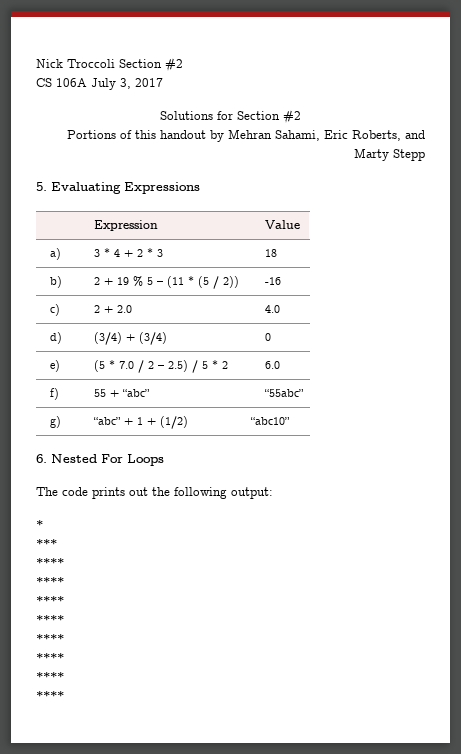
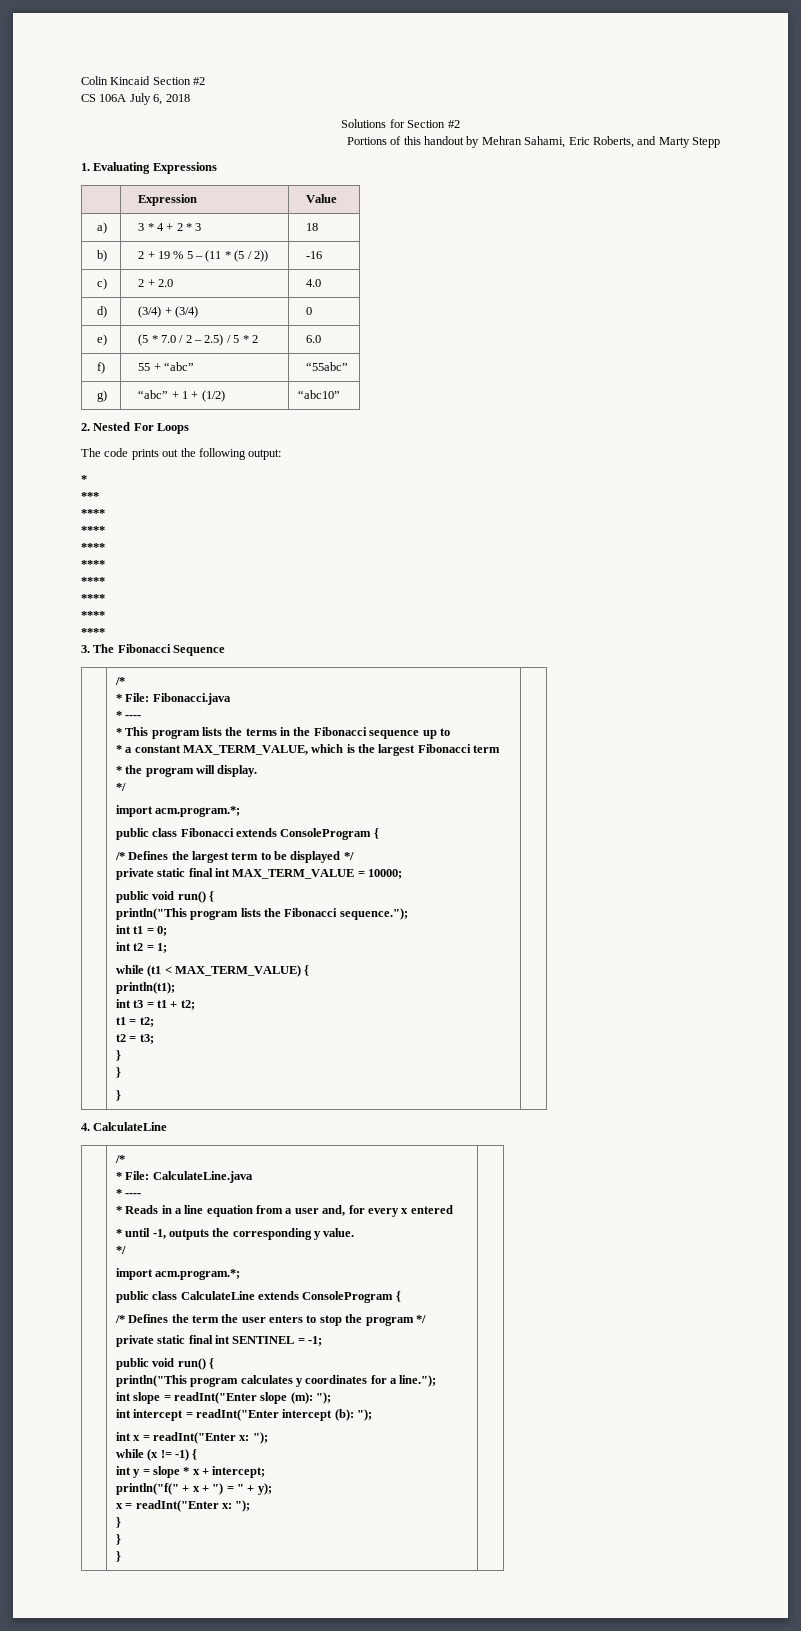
- Nick Troccoli Section #2
+ Colin Kincaid Section #2
- CS 106A July 3, 2017
+ CS 106A July 6, 2018
- 5. Evaluating Expressions
+ 1. Evaluating Expressions
- 6. Nested For Loops
+ 2. Nested For Loops
+ 3. The Fibonacci Sequence
+ | /*
+ * File: Fibonacci.java
+ * ----
+ * This program lists the terms in the Fibonacci sequence up to
+ * a constant MAX_TERM_VALUE, which is the largest Fibonacci term
+ * the program will display.
+ */
+ import acm.program.*;
+ public class Fibonacci extends ConsoleProgram {
+ /* Defines the largest term to be displayed */
+ private static final int MAX_TERM_VALUE = 10000;
+ public void run() {
+ println("This program lists the Fibonacci sequence.");
+ int t1 = 0;
+ int t2 = 1;
+ while (t1 < MAX_TERM_VALUE) {
+ println(t1);
+ int t3 = t1 + t2;
+ t1 = t2;
+ t2 = t3;
+ }
+ }
+ } |
+ 4. CalculateLine
+ | /*
+ * File: CalculateLine.java
+ * ----
+ * Reads in a line equation from a user and, for every x entered
+ * until -1, outputs the corresponding y value.
+ */
+ import acm.program.*;
+ public class CalculateLine extends ConsoleProgram {
+ /* Defines the term the user enters to stop the program */
+ private static final int SENTINEL = -1;
+ public void run() {
+ println("This program calculates y coordinates for a line.");
+ int slope = readInt("Enter slope (m): ");
+ int intercept = readInt("Enter intercept (b): ");
+ int x = readInt("Enter x: ");
+ while (x != -1) {
+ int y = slope * x + intercept;
+ println("f(" + x + ") = " + y);
+ x = readInt("Enter x: ");
+ }
+ }
+ }

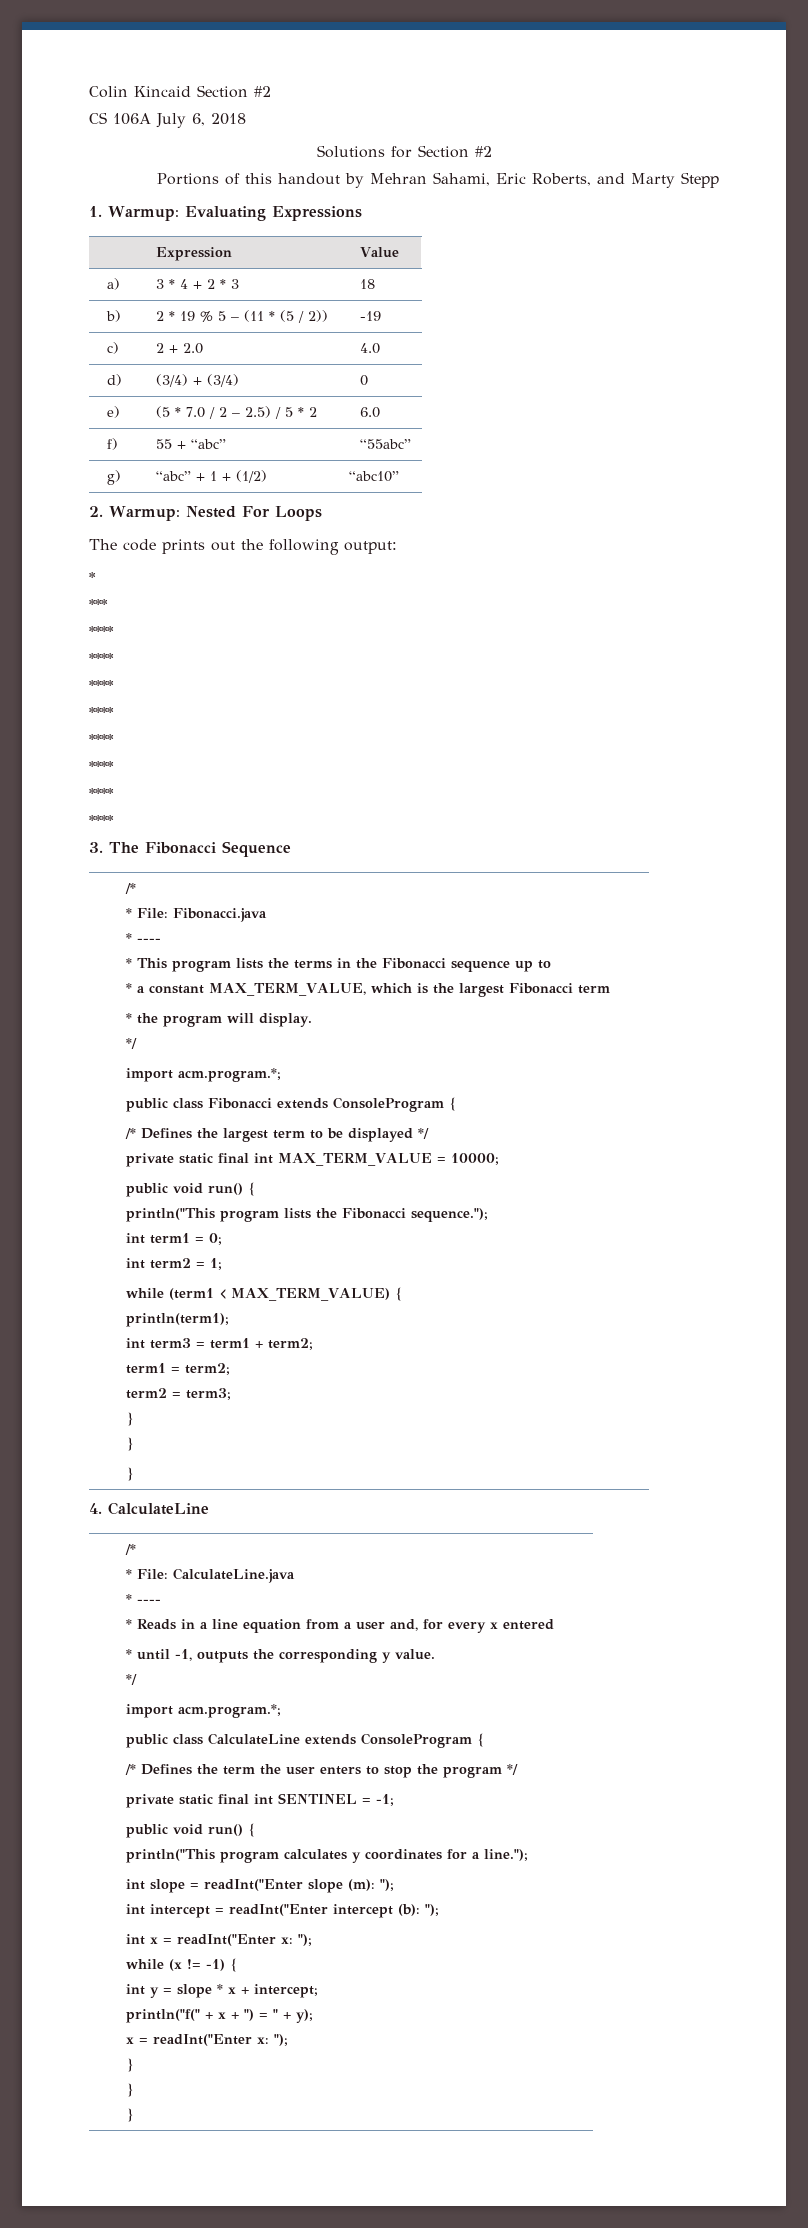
- 1. Evaluating Expressions
+ 1. Warmup: Evaluating Expressions
- b) | 2 + 19 % 5 – (11 * (5 / 2)) | -16
+ b) | 2 * 19 % 5 – (11 * (5 / 2)) | -19
- 2. Nested For Loops
+ 2. Warmup: Nested For Loops
- int t1 = 0;
+ int term1 = 0;
- int t2 = 1;
+ int term2 = 1;
- while (t1 < MAX_TERM_VALUE) {
+ while (term1 < MAX_TERM_VALUE) {
- println(t1);
- int t3 = t1 + t2;
- t1 = t2;
- t2 = t3;
+ println(term1);
+ int term3 = term1 + term2;
+ term1 = term2;
+ term2 = term3;

